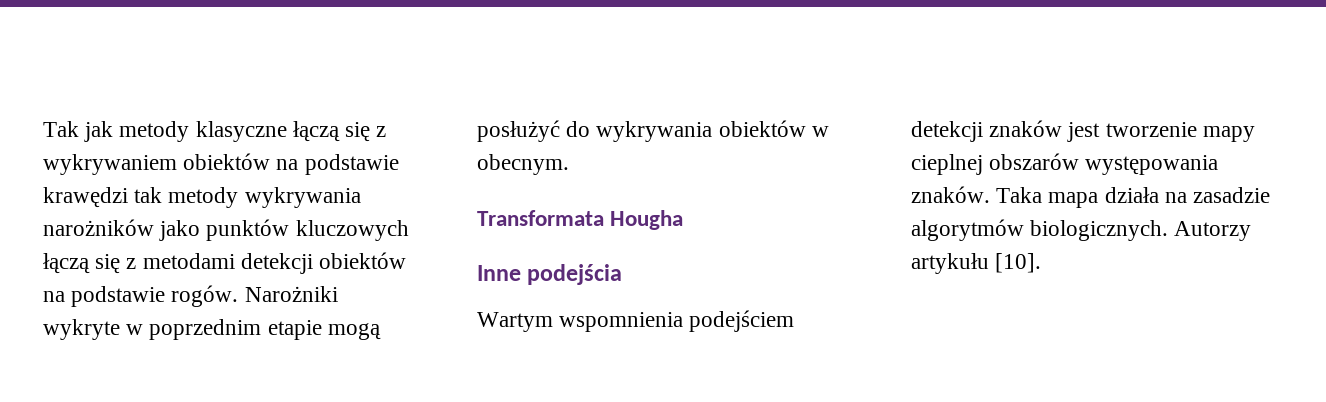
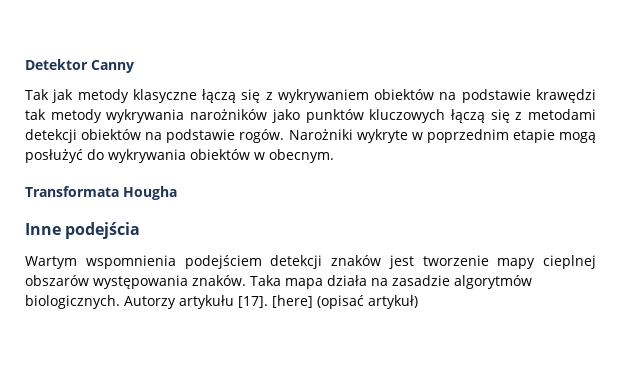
+ Detektor Canny
- Autorzy artykułu [10].
+ Autorzy artykułu [17]. [here] (opisać artykuł)

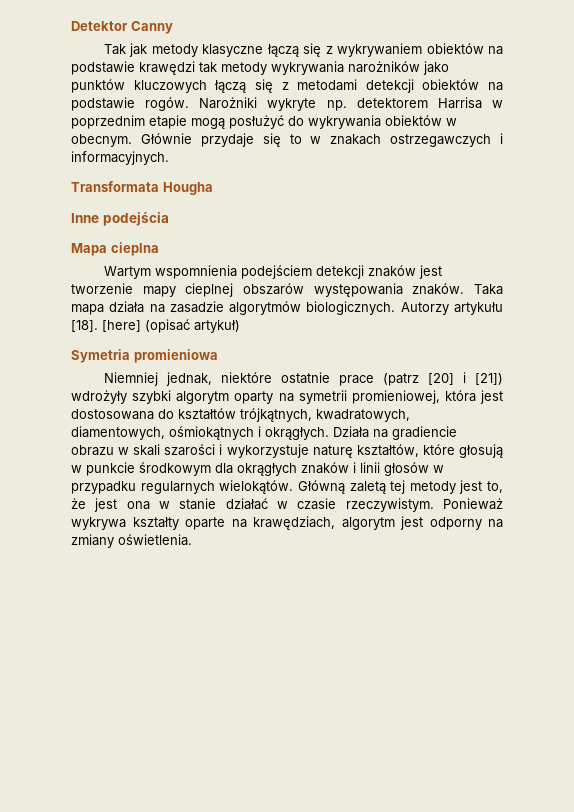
- Narożniki wykryte w poprzednim etapie mogą posłużyć do wykrywania obiektów w obecnym.
+ Narożniki wykryte np. detektorem Harrisa w poprzednim etapie mogą posłużyć do wykrywania obiektów w obecnym. Głównie przydaje się to w znakach ostrzegawczych i informacyjnych.
+ Mapa cieplna
- Autorzy artykułu [17].
+ Autorzy artykułu [18].
+ Symetria promieniowa
+ Niemniej jednak, niektóre ostatnie prace (patrz [20] i [21]) wdrożyły szybki algorytm oparty na symetrii promieniowej, która jest dostosowana do kształtów trójkątnych, kwadratowych, diamentowych, ośmiokątnych i okrągłych. Działa na gradiencie obrazu w skali szarości i wykorzystuje naturę kształtów, które głosują w punkcie środkowym dla okrągłych znaków i linii głosów w przypadku regularnych wielokątów. Główną zaletą tej metody jest to, że jest ona w stanie działać w czasie rzeczywistym. Ponieważ wykrywa kształty oparte na krawędziach, algorytm jest odporny na zmiany oświetlenia.

